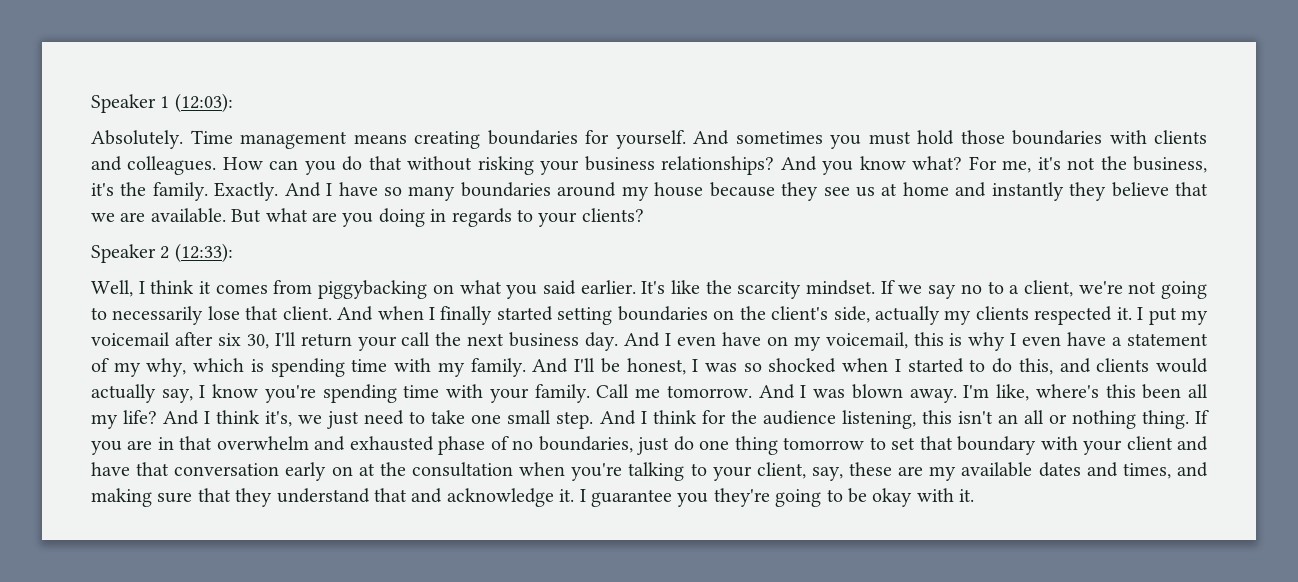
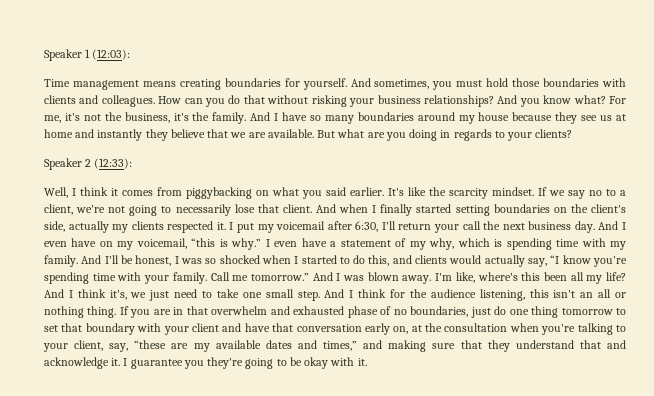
- Absolutely.
- And sometimes you must hold those boundaries with clients and colleagues.
+ And sometimes, you must hold those boundaries with clients and colleagues.
- Exactly.
- I put my voicemail after six 30, I'll return your call the next business day.
+ I put my voicemail after 6:30, I'll return your call the next business day.
- And I even have on my voicemail, this is why I even have a statement of my why, which is spending time with my family.
+ And I even have on my voicemail, “this is why.” I even have a statement of my why, which is spending time with my family.
- And I'll be honest, I was so shocked when I started to do this, and clients would actually say, I know you're spending time with your family.
+ And I'll be honest, I was so shocked when I started to do this, and clients would actually say, “I know you're spending time with your family.
- Call me tomorrow.
+ Call me tomorrow.”
- If you are in that overwhelm and exhausted phase of no boundaries, just do one thing tomorrow to set that boundary with your client and have that conversation early on at the consultation when you're talking to your client, say, these are my available dates and times, and making sure that they understand that and acknowledge it.
+ If you are in that overwhelm and exhausted phase of no boundaries, just do one thing tomorrow to set that boundary with your client and have that conversation early on, at the consultation when you're talking to your client, say, “these are my available dates and times,” and making sure that they understand that and acknowledge it.

